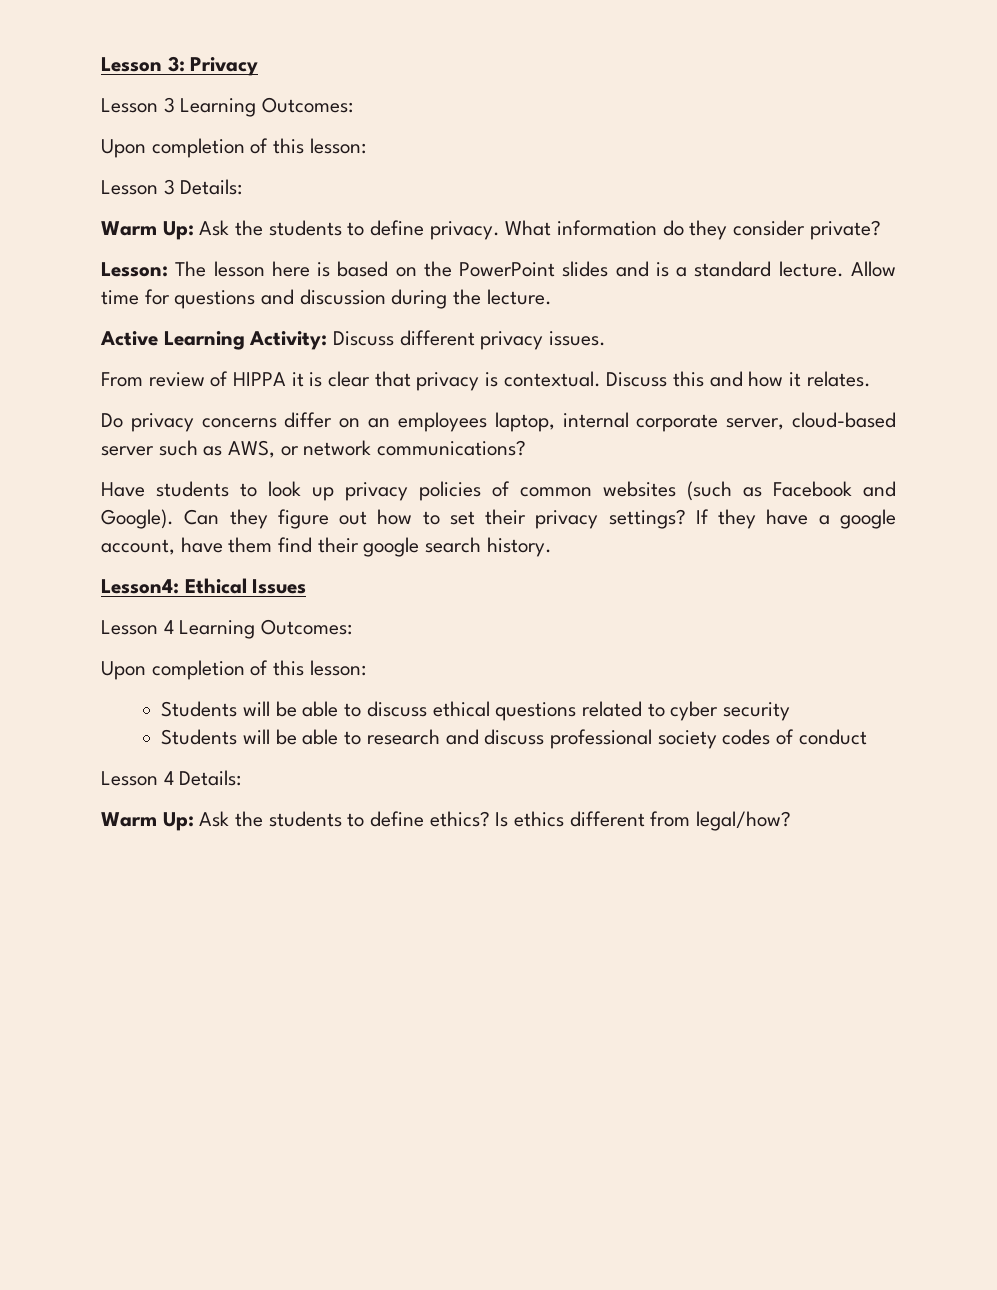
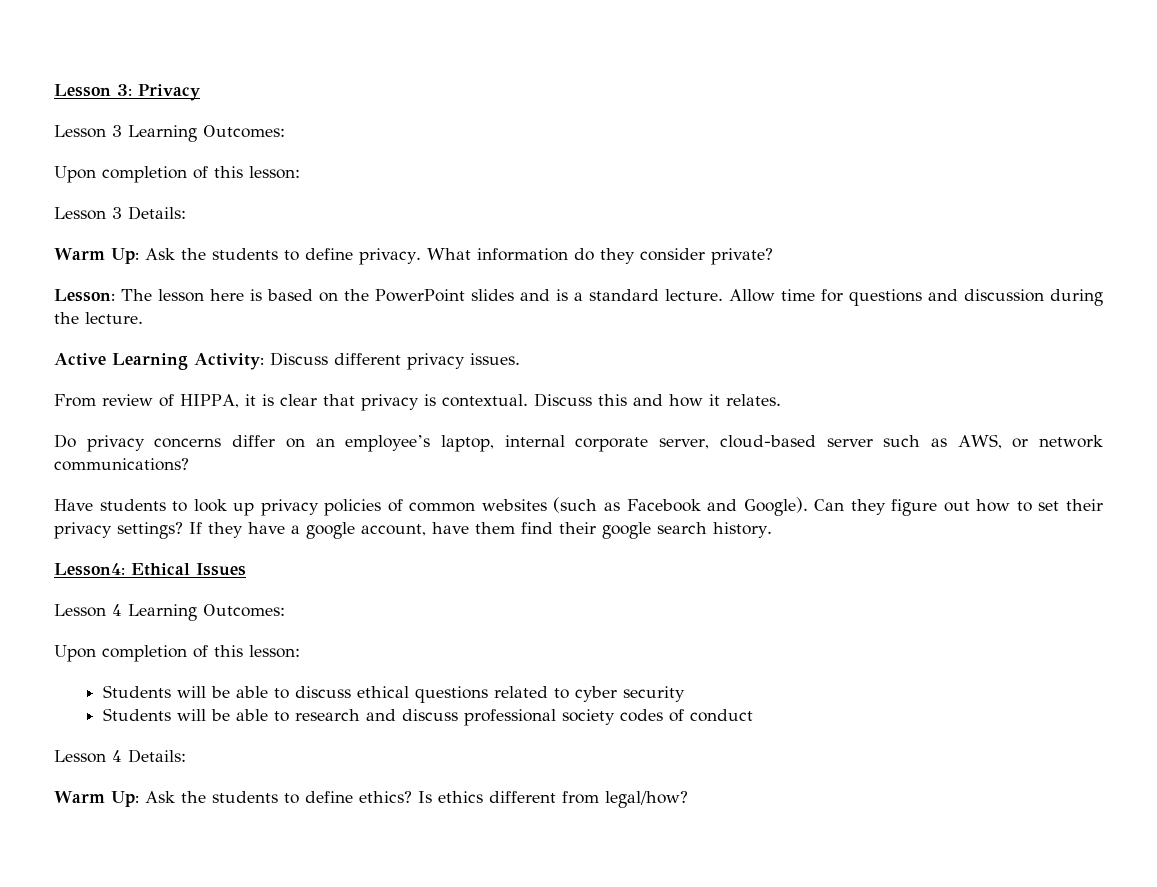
- From review of HIPPA it is clear that privacy is contextual.
+ From review of HIPPA, it is clear that privacy is contextual.
- Do privacy concerns differ on an employees laptop, internal corporate server, cloud-based server such as AWS, or network communications?
+ Do privacy concerns differ on an employee’s laptop, internal corporate server, cloud-based server such as AWS, or network communications?

